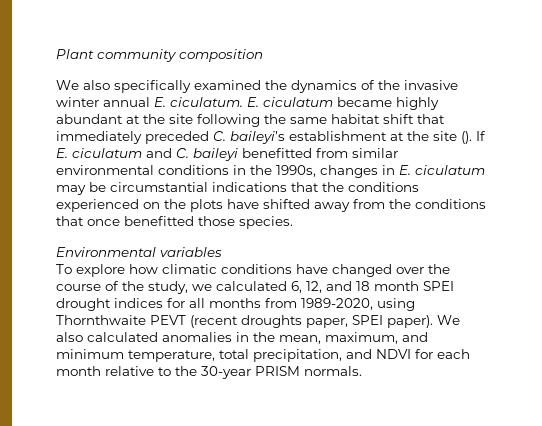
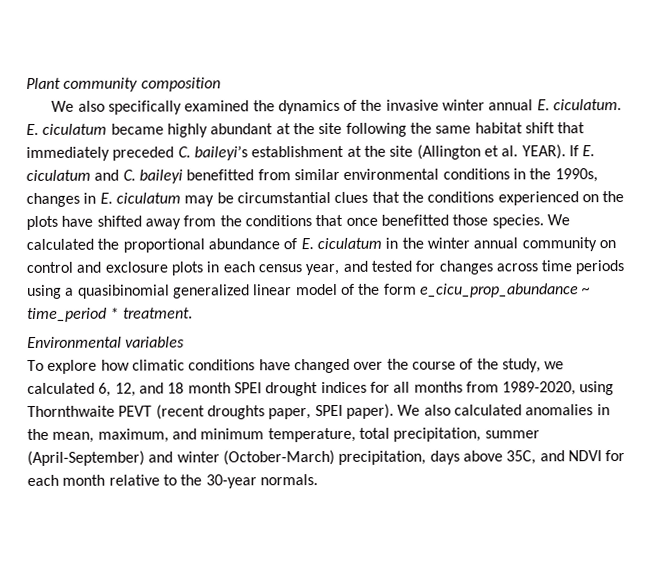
- E. ciculatum became highly abundant at the site following the same habitat shift that immediately preceded C. baileyi’s establishment at the site ().
+ E. ciculatum became highly abundant at the site following the same habitat shift that immediately preceded C. baileyi’s establishment at the site (Allington et al. YEAR).
- If E. ciculatum and C. baileyi benefitted from similar environmental conditions in the 1990s, changes in E. ciculatum may be circumstantial indications that the conditions experienced on the plots have shifted away from the conditions that once benefitted those species.
+ If E. ciculatum and C. baileyi benefitted from similar environmental conditions in the 1990s, changes in E. ciculatum may be circumstantial clues that the conditions experienced on the plots have shifted away from the conditions that once benefitted those species. We calculated the proportional abundance of E. ciculatum in the winter annual community on control and exclosure plots in each census year, and tested for changes across time periods using a quasibinomial generalized linear model of the form e_cicu_prop_abundance ~ time_period * treatment.
- We also calculated anomalies in the mean, maximum, and minimum temperature, total precipitation, and NDVI for each month relative to the 30-year PRISM normals.
+ We also calculated anomalies in the mean, maximum, and minimum temperature, total precipitation, summer (April-September) and winter (October-March) precipitation, days above 35C, and NDVI for each month relative to the 30-year normals.

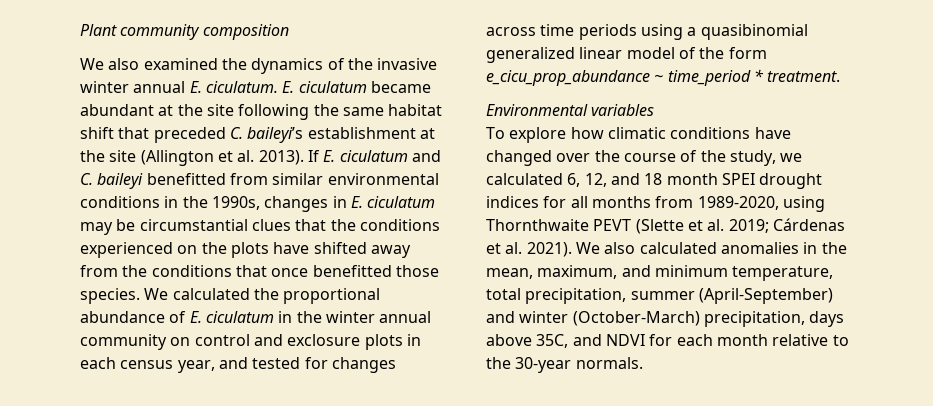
- We also specifically examined the dynamics of the invasive winter annual E. ciculatum.
+ We also examined the dynamics of the invasive winter annual E. ciculatum.
- E. ciculatum became highly abundant at the site following the same habitat shift that immediately preceded C. baileyi’s establishment at the site (Allington et al. YEAR).
+ E. ciculatum became abundant at the site following the same habitat shift that preceded C. baileyi’s establishment at the site (Allington et al. 2013).
- To explore how climatic conditions have changed over the course of the study, we calculated 6, 12, and 18 month SPEI drought indices for all months from 1989-2020, using Thornthwaite PEVT (recent droughts paper, SPEI paper).
+ To explore how climatic conditions have changed over the course of the study, we calculated 6, 12, and 18 month SPEI drought indices for all months from 1989-2020, using Thornthwaite PEVT (Slette et al. 2019; Cárdenas et al. 2021).

